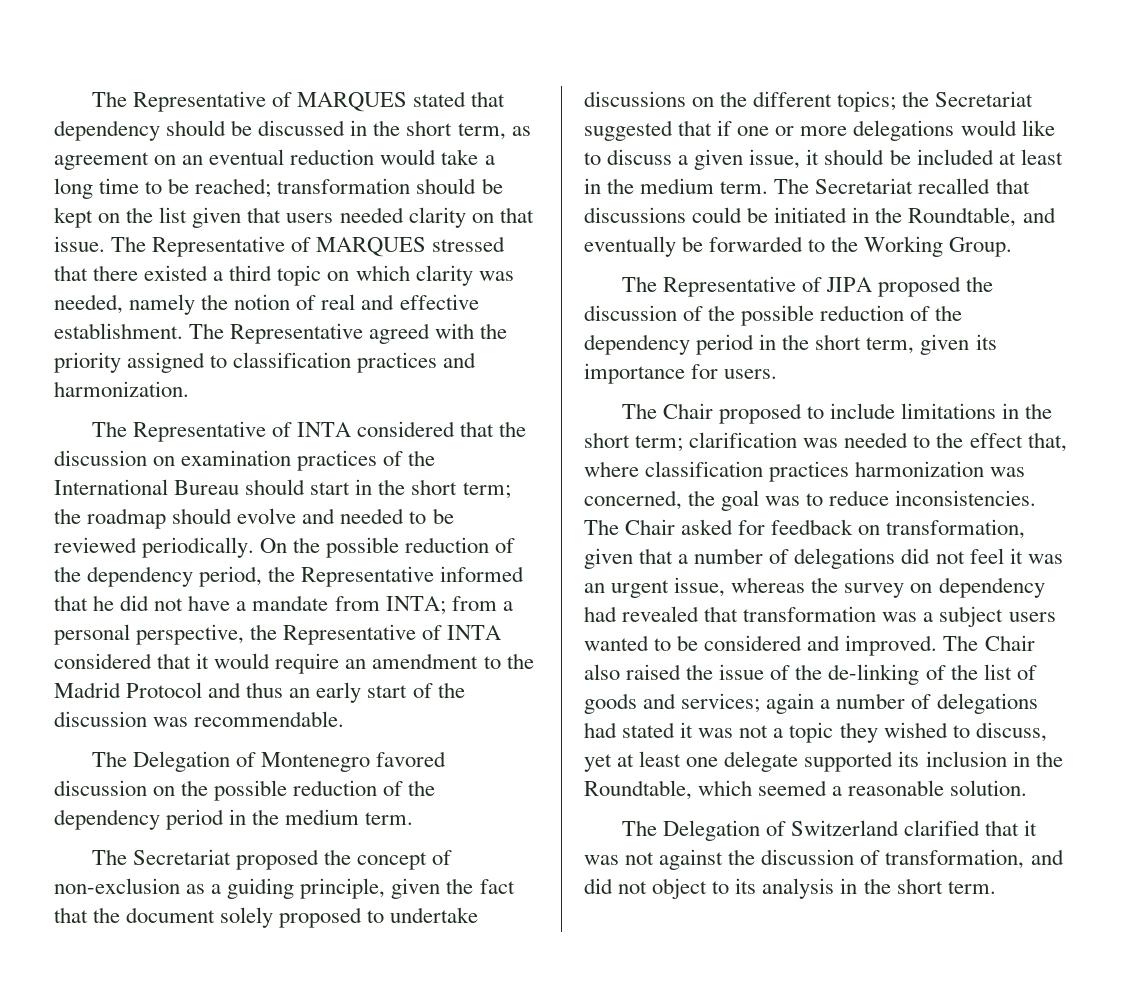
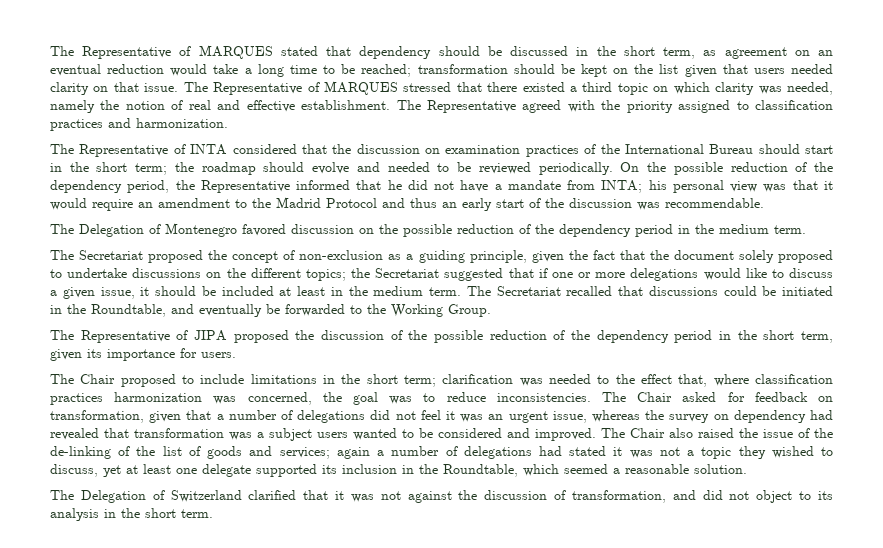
- On the possible reduction of the dependency period, the Representative informed that he did not have a mandate from INTA; from a personal perspective, the Representative of INTA considered that it would require an amendment to the Madrid Protocol and thus an early start of the discussion was recommendable.
+ On the possible reduction of the dependency period, the Representative informed that he did not have a mandate from INTA; his personal view was that it would require an amendment to the Madrid Protocol and thus an early start of the discussion was recommendable.

